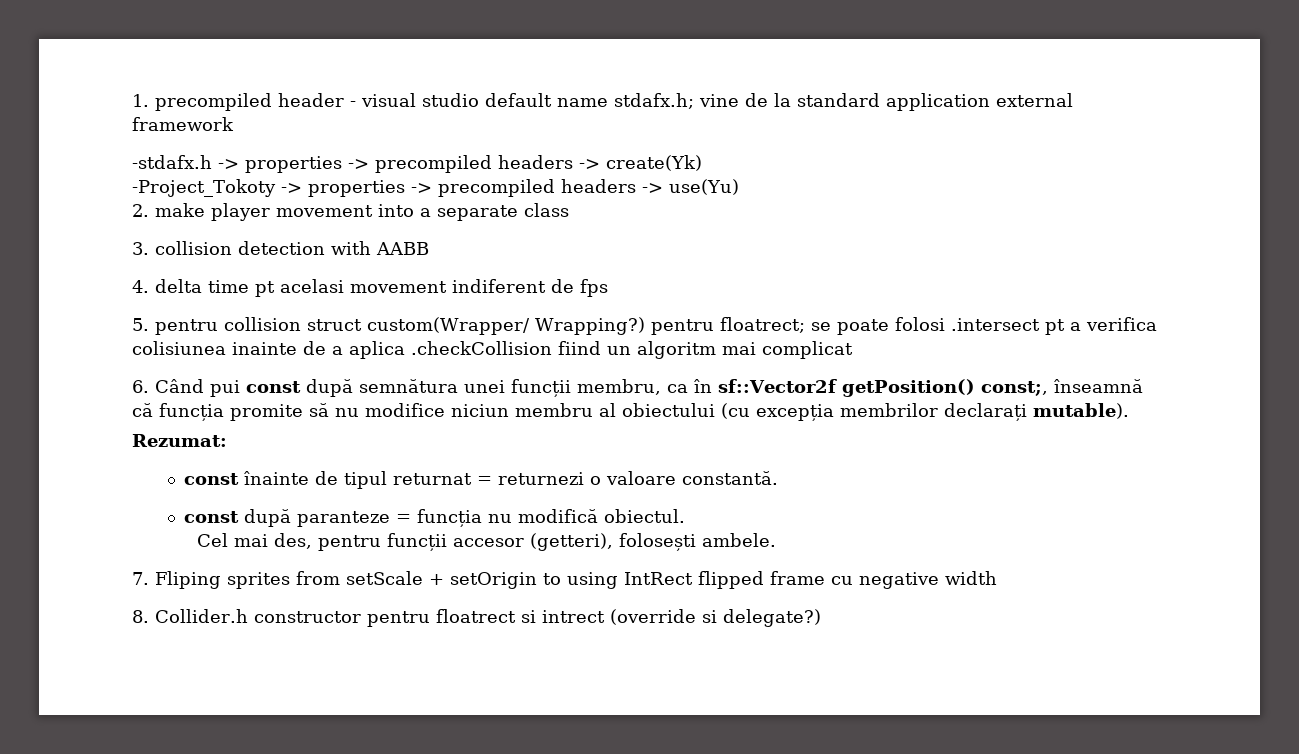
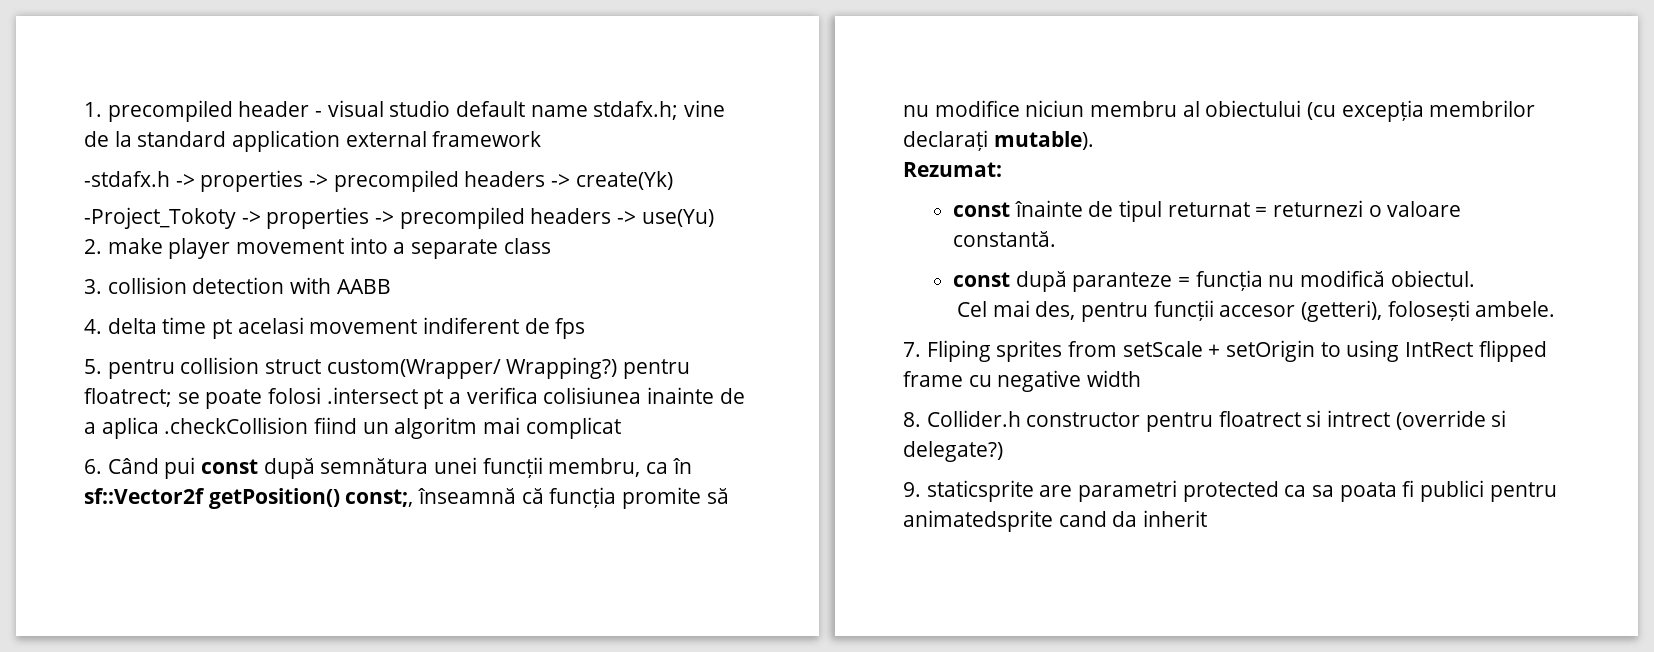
+ 9. staticsprite are parametri protected ca sa poata fi publici pentru animatedsprite cand da inherit

